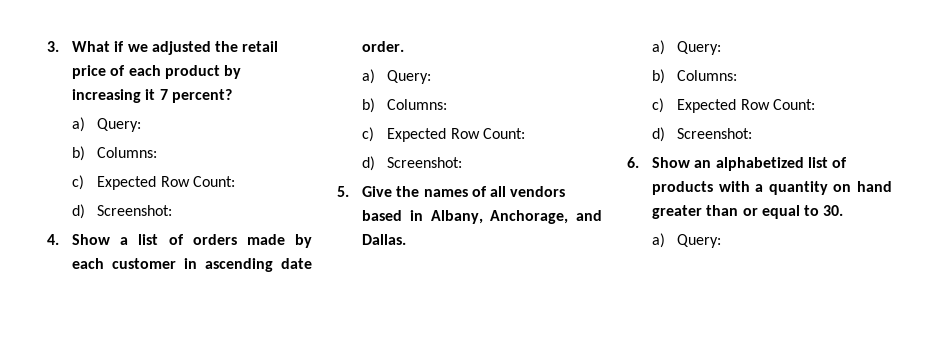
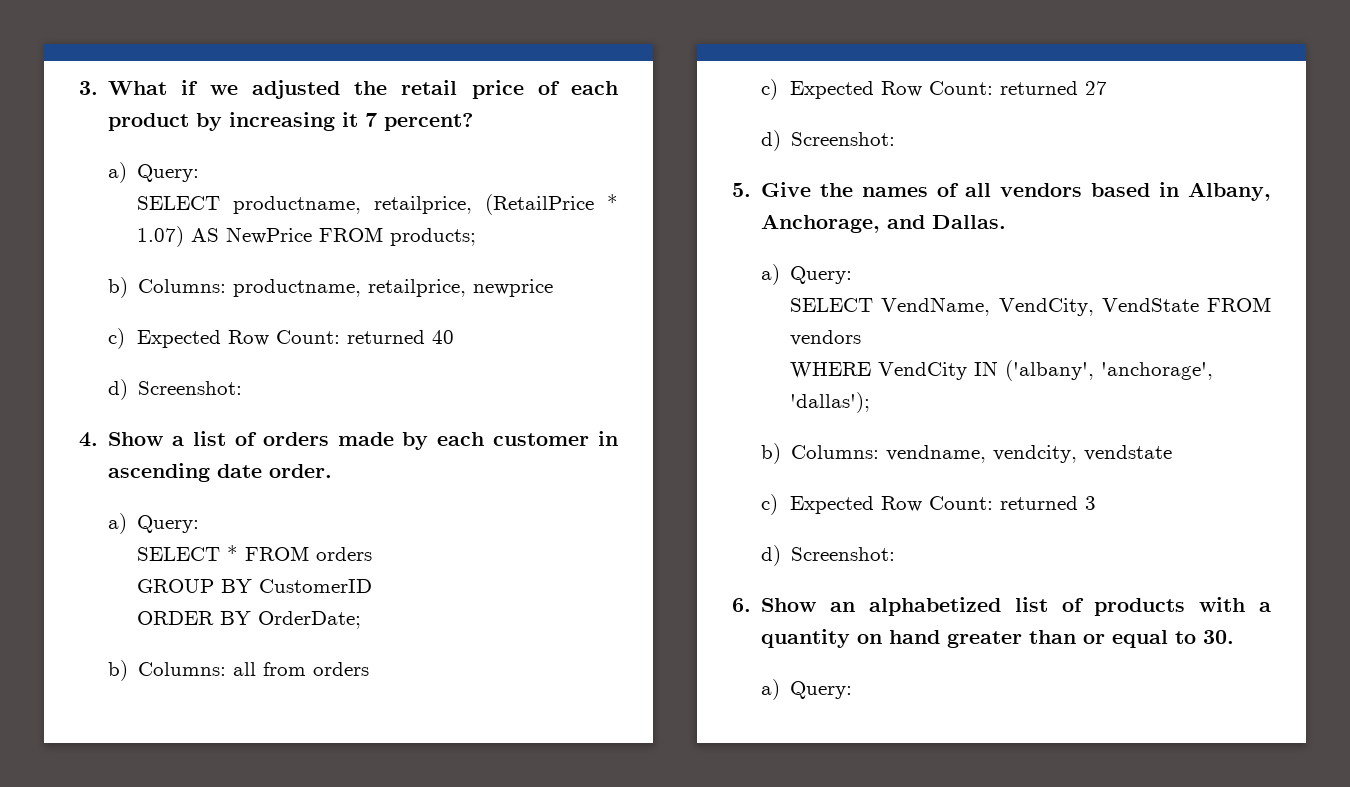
  3. What if we adjusted the retail price of each product by increasing it 7 percent?
  a) Query:
- b) Columns:
- c) Expected Row Count:
+ SELECT productname, retailprice, (RetailPrice * 1.07) AS NewPrice FROM products;
+ b) Columns: productname, retailprice, newprice
+ c) Expected Row Count: returned 40
  4. Show a list of orders made by each customer in ascending date order.
  a) Query:
- b) Columns:
- c) Expected Row Count:
+ SELECT * FROM orders
+ GROUP BY CustomerID
+ ORDER BY OrderDate;
+ b) Columns: all from orders
+ c) Expected Row Count: returned 27
  5. Give the names of all vendors based in Albany, Anchorage, and Dallas.
  a) Query:
- b) Columns:
- c) Expected Row Count:
+ SELECT VendName, VendCity, VendState FROM vendors
+ WHERE VendCity IN ('albany', 'anchorage', 'dallas');
+ b) Columns: vendname, vendcity, vendstate
+ c) Expected Row Count: returned 3

